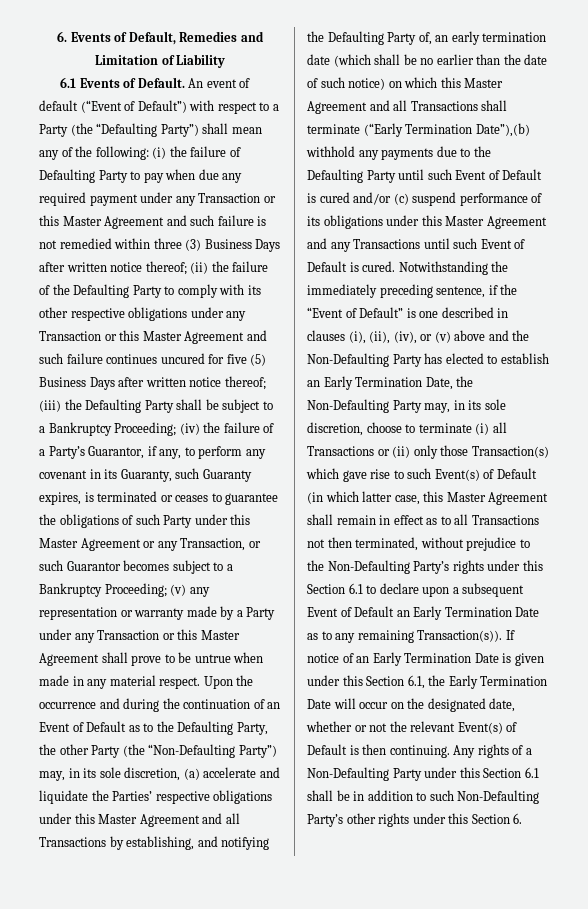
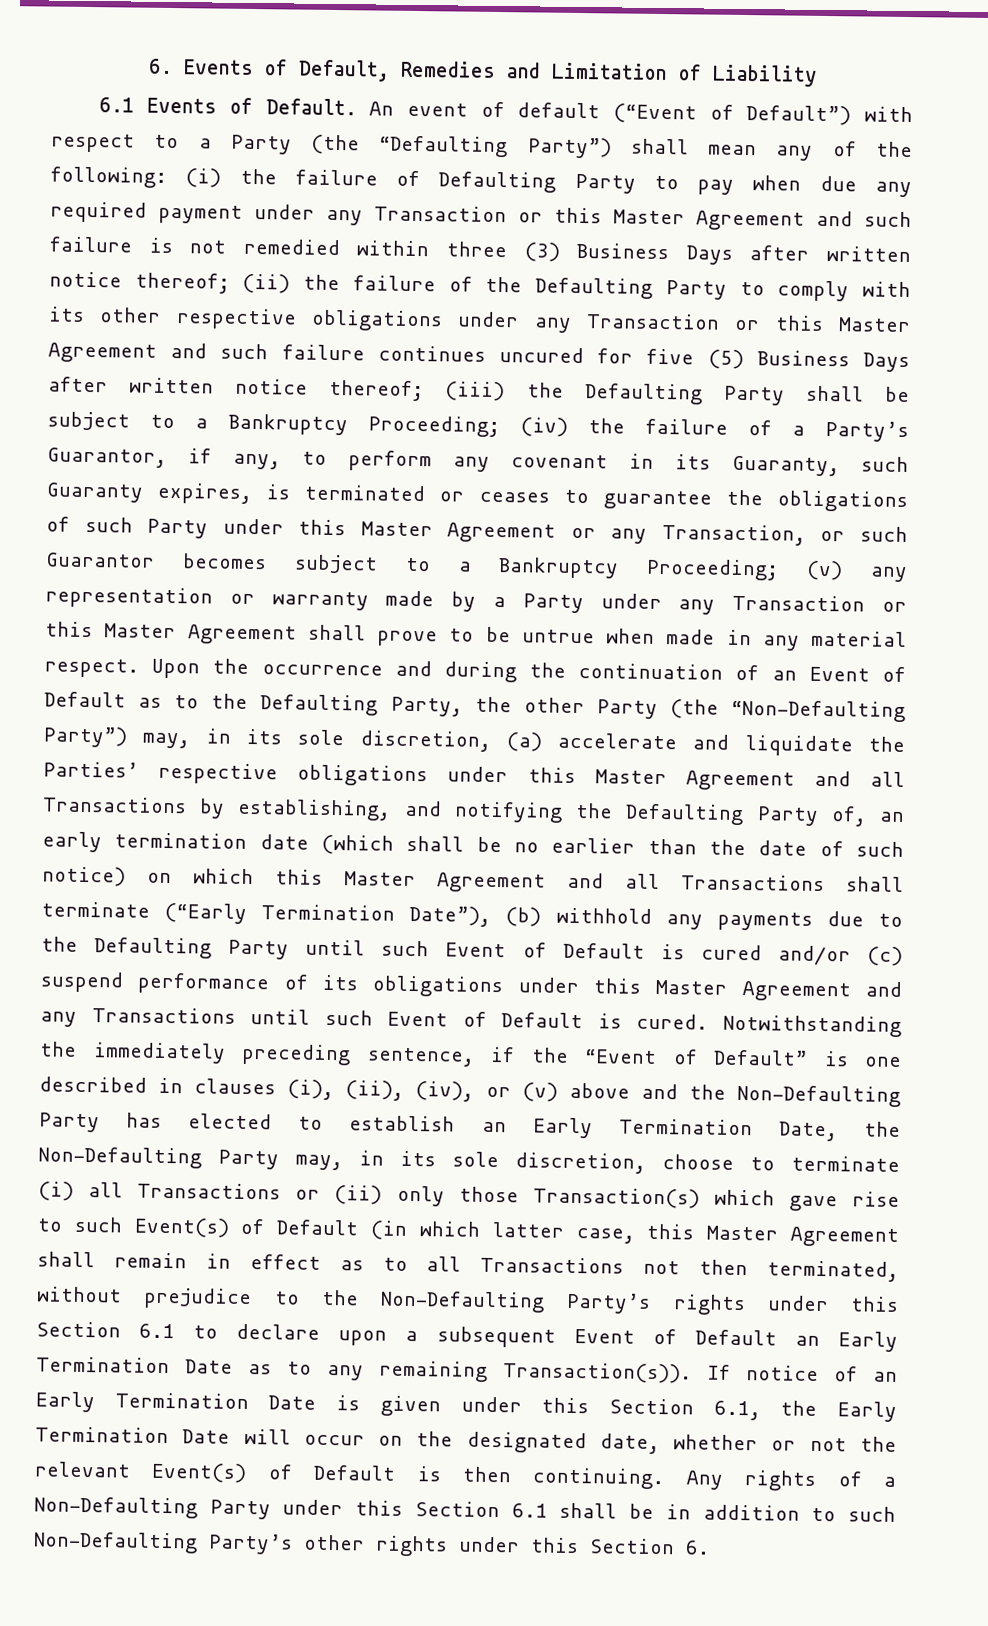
- Upon the occurrence and during the continuation of an Event of Default as to the Defaulting Party, the other Party (the “Non-Defaulting Party”) may, in its sole discretion, (a) accelerate and liquidate the Parties’ respective obligations under this Master Agreement and all Transactions by establishing, and notifying the Defaulting Party of, an early termination date (which shall be no earlier than the date of such notice) on which this Master Agreement and all Transactions shall terminate (“Early Termination Date”),(b) withhold any payments due to the Defaulting Party until such Event of Default is cured and/or (c) suspend performance of its obligations under this Master Agreement and any Transactions until such Event of Default is cured.
+ Upon the occurrence and during the continuation of an Event of Default as to the Defaulting Party, the other Party (the “Non-Defaulting Party”) may, in its sole discretion, (a) accelerate and liquidate the Parties’ respective obligations under this Master Agreement and all Transactions by establishing, and notifying the Defaulting Party of, an early termination date (which shall be no earlier than the date of such notice) on which this Master Agreement and all Transactions shall terminate (“Early Termination Date”), (b) withhold any payments due to the Defaulting Party until such Event of Default is cured and/or (c) suspend performance of its obligations under this Master Agreement and any Transactions until such Event of Default is cured.

